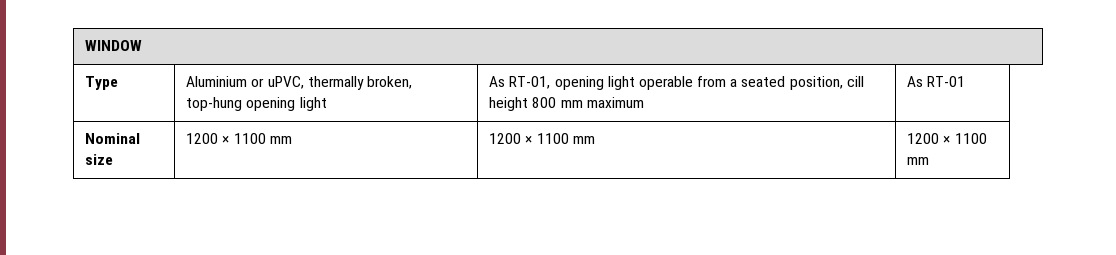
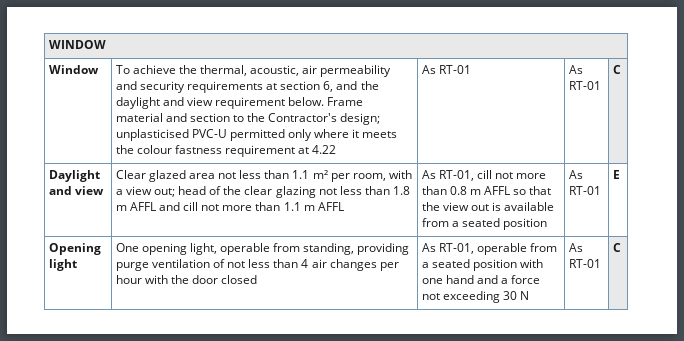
- Type | Aluminium or uPVC, thermally broken, top-hung opening light | As RT-01, opening light operable from a seated position, cill height 800 mm maximum | As RT-01
- Nominal size | 1200 × 1100 mm | 1200 × 1100 mm | 1200 × 1100 mm
+ Window | To achieve the thermal, acoustic, air permeability and security requirements at section 6, and the daylight and view requirement below. Frame material and section to the Contractor's design; unplasticised PVC-U permitted only where it meets the colour fastness requirement at 4.22 | As RT-01 | As RT-01 | C
+ Daylight and view | Clear glazed area not less than 1.1 m² per room, with a view out; head of the clear glazing not less than 1.8 m AFFL and cill not more than 1.1 m AFFL | As RT-01, cill not more than 0.8 m AFFL so that the view out is available from a seated position | As RT-01 | E
+ Opening light | One opening light, operable from standing, providing purge ventilation of not less than 4 air changes per hour with the door closed | As RT-01, operable from a seated position with one hand and a force not exceeding 30 N | As RT-01 | C

